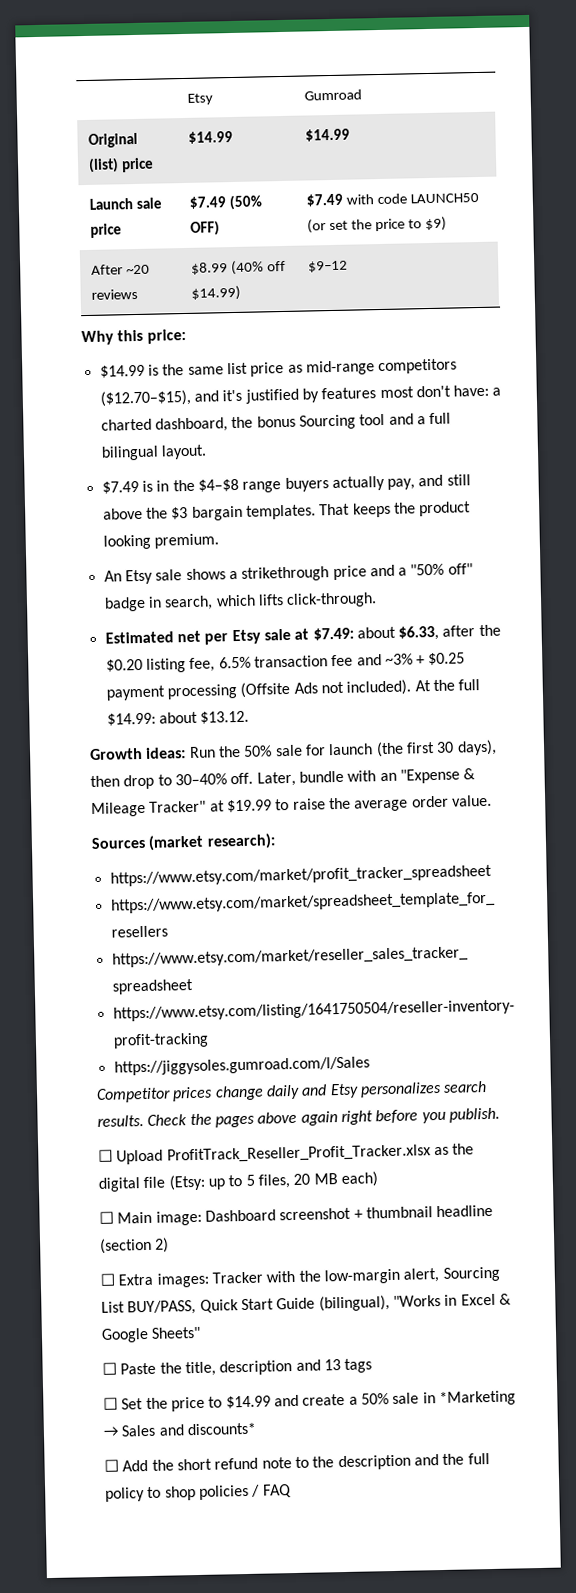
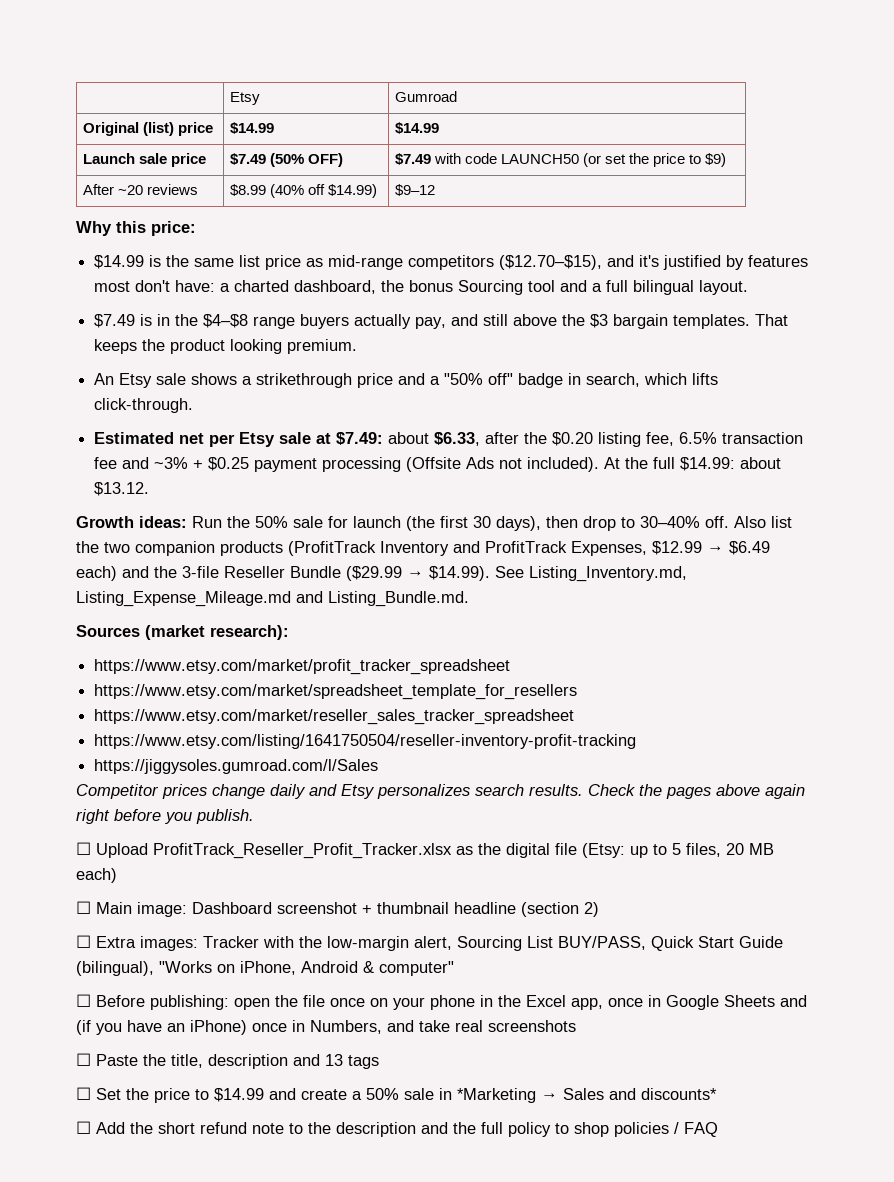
- Later, bundle with an "Expense & Mileage Tracker" at $19.99 to raise the average order value.
+ Also list the two companion products (ProfitTrack Inventory and ProfitTrack Expenses, $12.99 → $6.49 each) and the 3-file Reseller Bundle ($29.99 → $14.99). See Listing_Inventory.md, Listing_Expense_Mileage.md and Listing_Bundle.md.
- ☐ Extra images: Tracker with the low-margin alert, Sourcing List BUY/PASS, Quick Start Guide (bilingual), "Works in Excel & Google Sheets"
+ ☐ Extra images: Tracker with the low-margin alert, Sourcing List BUY/PASS, Quick Start Guide (bilingual), "Works on iPhone, Android & computer"
+ ☐ Before publishing: open the file once on your phone in the Excel app, once in Google Sheets and (if you have an iPhone) once in Numbers, and take real screenshots

